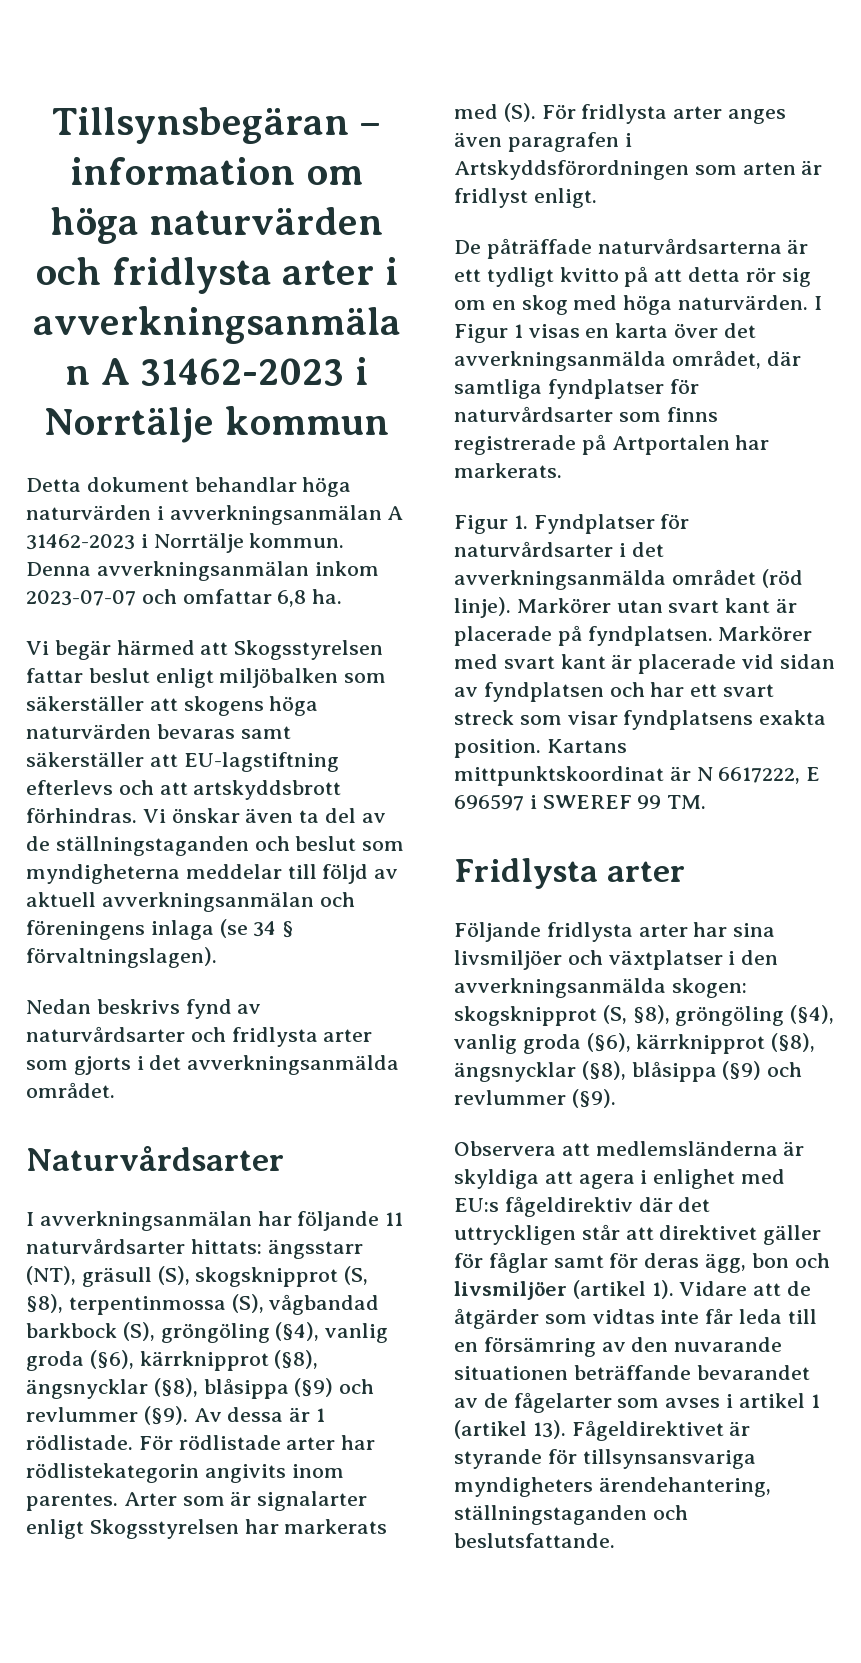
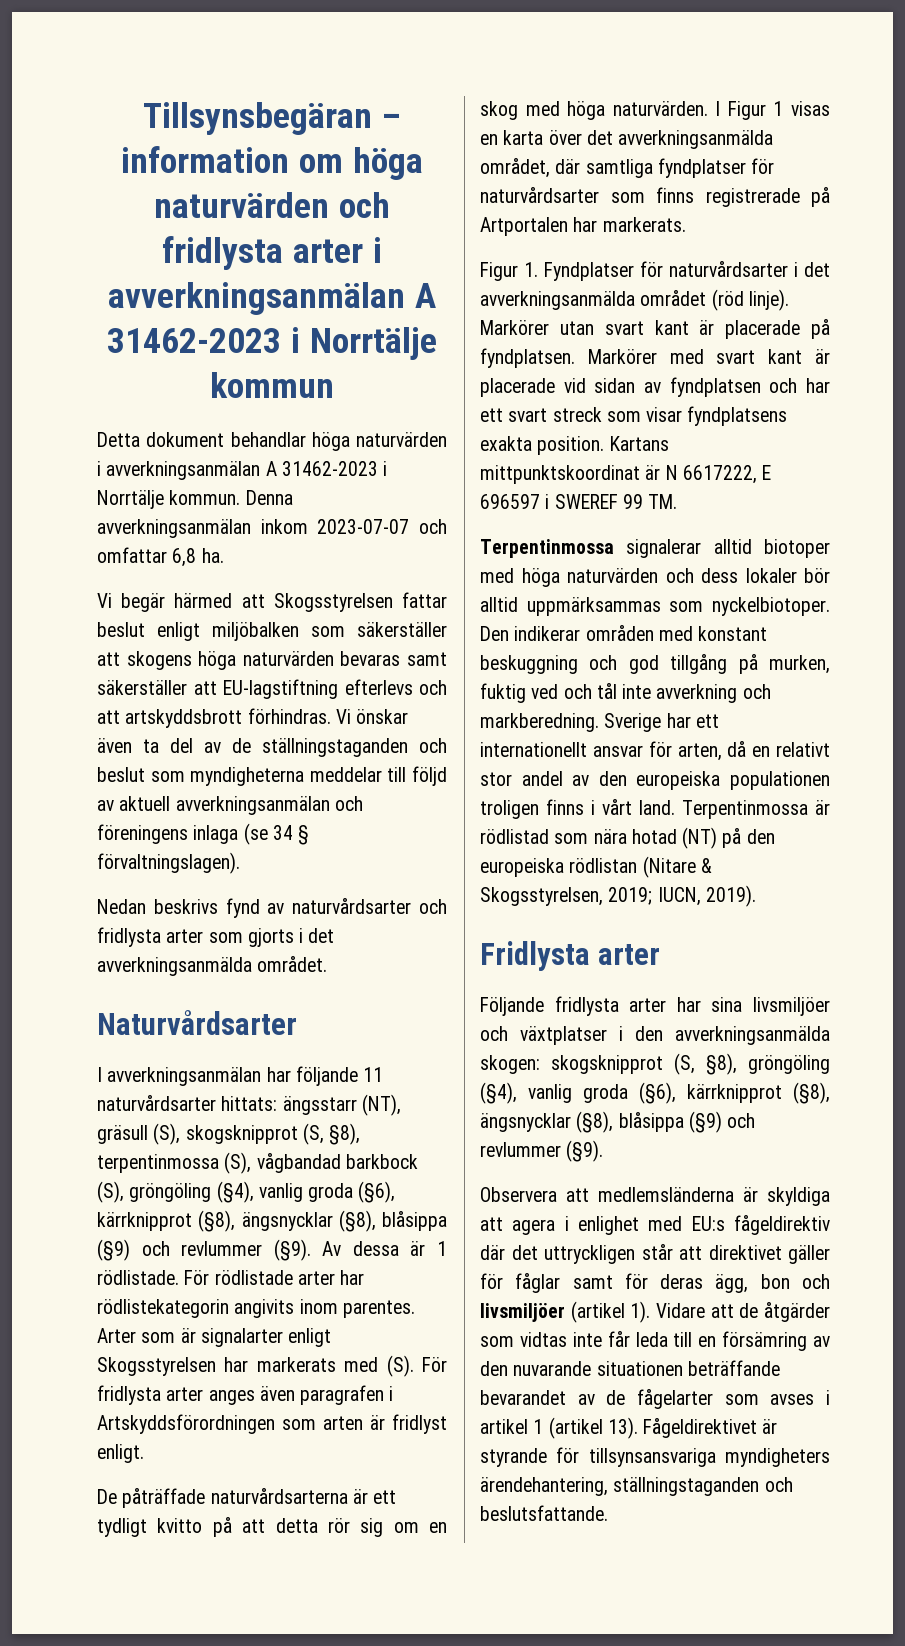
+ Terpentinmossa signalerar alltid biotoper med höga naturvärden och dess lokaler bör alltid uppmärksammas som nyckelbiotoper. Den indikerar områden med konstant beskuggning och god tillgång på murken, fuktig ved och tål inte avverkning och markberedning. Sverige har ett internationellt ansvar för arten, då en relativt stor andel av den europeiska populationen troligen finns i vårt land. Terpentinmossa är rödlistad som nära hotad (NT) på den europeiska rödlistan (Nitare & Skogsstyrelsen, 2019; IUCN, 2019).

